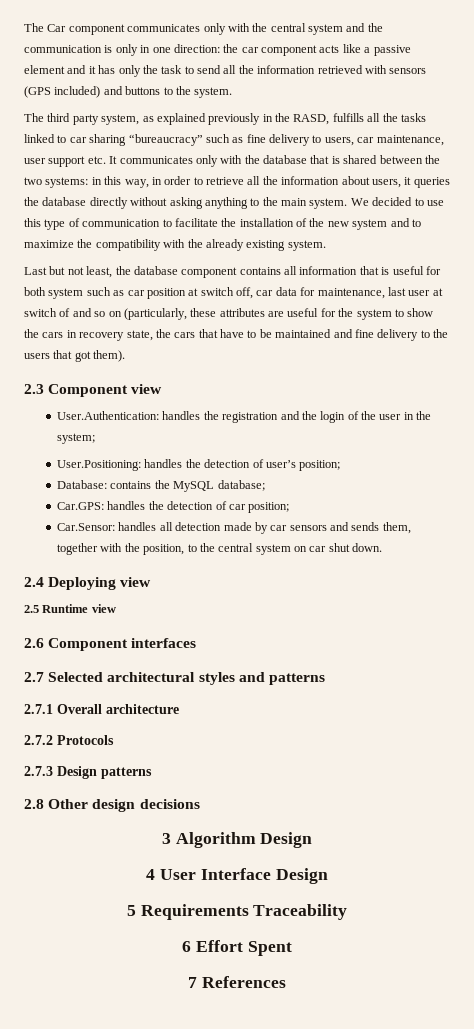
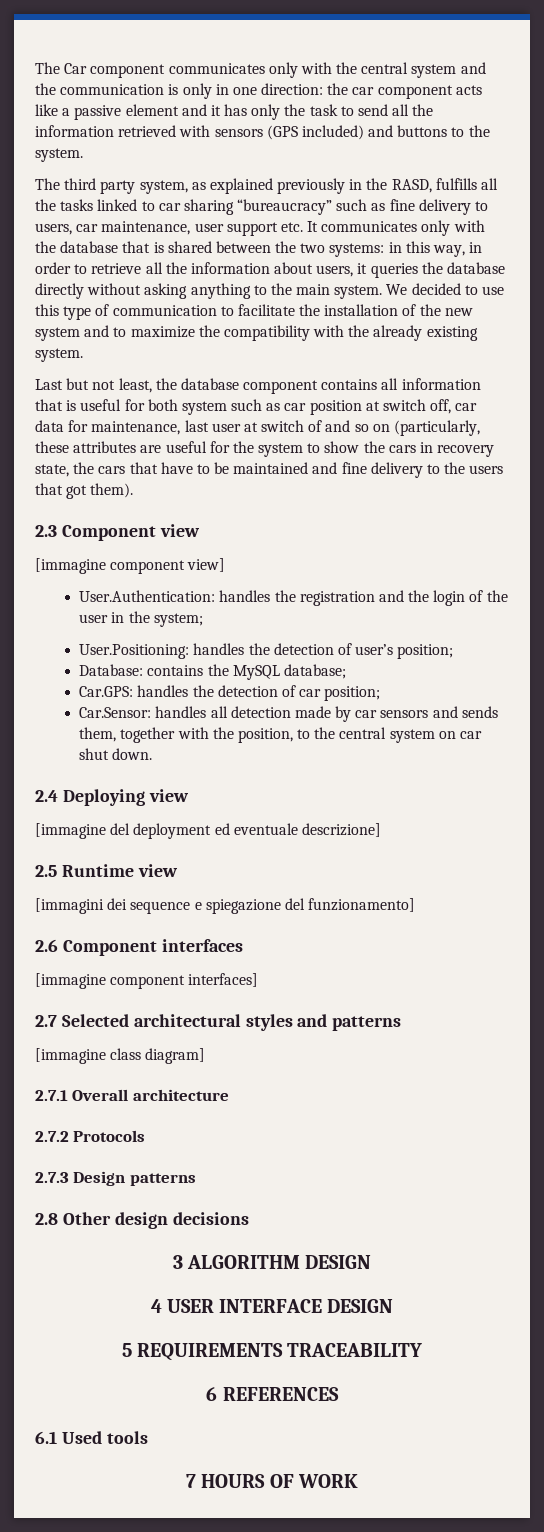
+ [immagine component view]
+ [immagine del deployment ed eventuale descrizione]
  2.5 Runtime view
+ [immagini dei sequence e spiegazione del funzionamento]
+ [immagine component interfaces]
+ [immagine class diagram]
- 3 Algorithm Design
+ 3 ALGORITHM DESIGN
- 4 User Interface Design
+ 4 USER INTERFACE DESIGN
- 5 Requirements Traceability
+ 5 REQUIREMENTS TRACEABILITY
- 6 Effort Spent
- 7 References
+ 6 REFERENCES
+ 6.1 Used tools
+ 7 HOURS OF WORK

